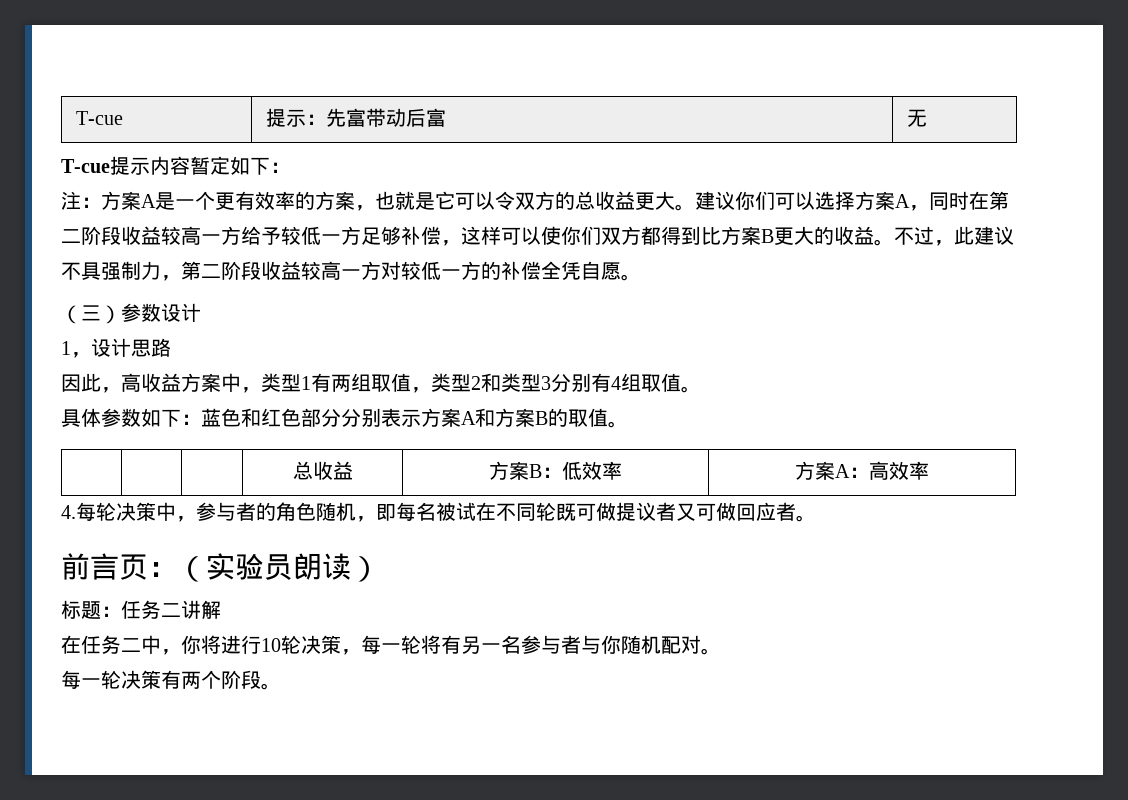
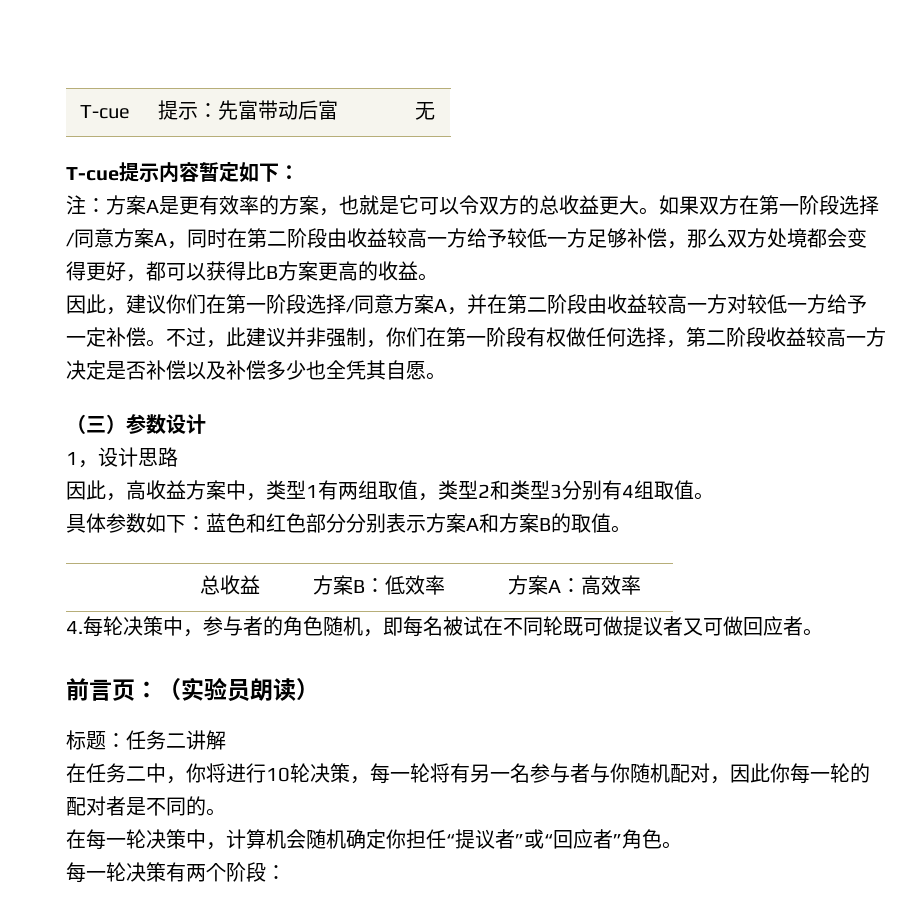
- 注：方案A是一个更有效率的方案，也就是它可以令双方的总收益更大。
+ 注：方案A是更有效率的方案，也就是它可以令双方的总收益更大。
- 建议你们可以选择方案A，同时在第二阶段收益较高一方给予较低一方足够补偿，这样可以使你们双方都得到比方案B更大的收益。不过，此建议不具强制力，第二阶段收益较高一方对较低一方的补偿全凭自愿。
+ 如果双方在第一阶段选择/同意方案A，同时在第二阶段由收益较高一方给予较低一方足够补偿，那么双方处境都会变得更好，都可以获得比B方案更高的收益。
+ 因此，建议你们在第一阶段选择/同意方案A，并在第二阶段由收益较高一方对较低一方给予一定补偿。不过，此建议并非强制，你们在第一阶段有权做任何选择，第二阶段收益较高一方决定是否补偿以及补偿多少也全凭其自愿。
- 在任务二中，你将进行10轮决策，每一轮将有另一名参与者与你随机配对。
+ 在任务二中，你将进行10轮决策，每一轮将有另一名参与者与你随机配对，因此你每一轮的配对者是不同的。
+ 在每一轮决策中，计算机会随机确定你担任“提议者”或“回应者”角色。
- 每一轮决策有两个阶段。
+ 每一轮决策有两个阶段：

